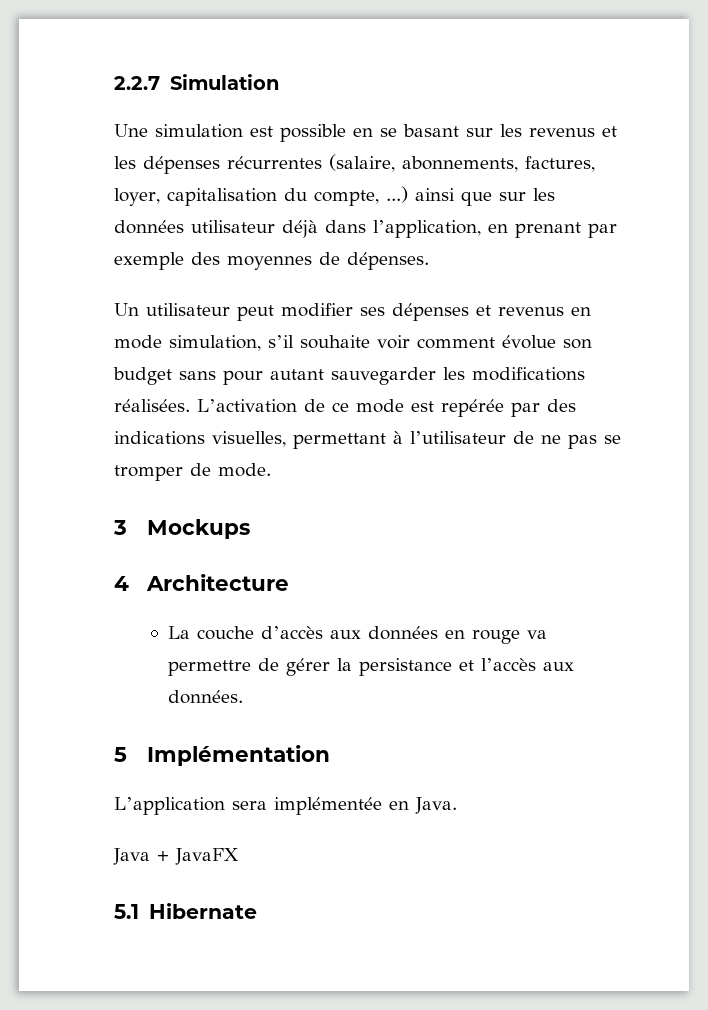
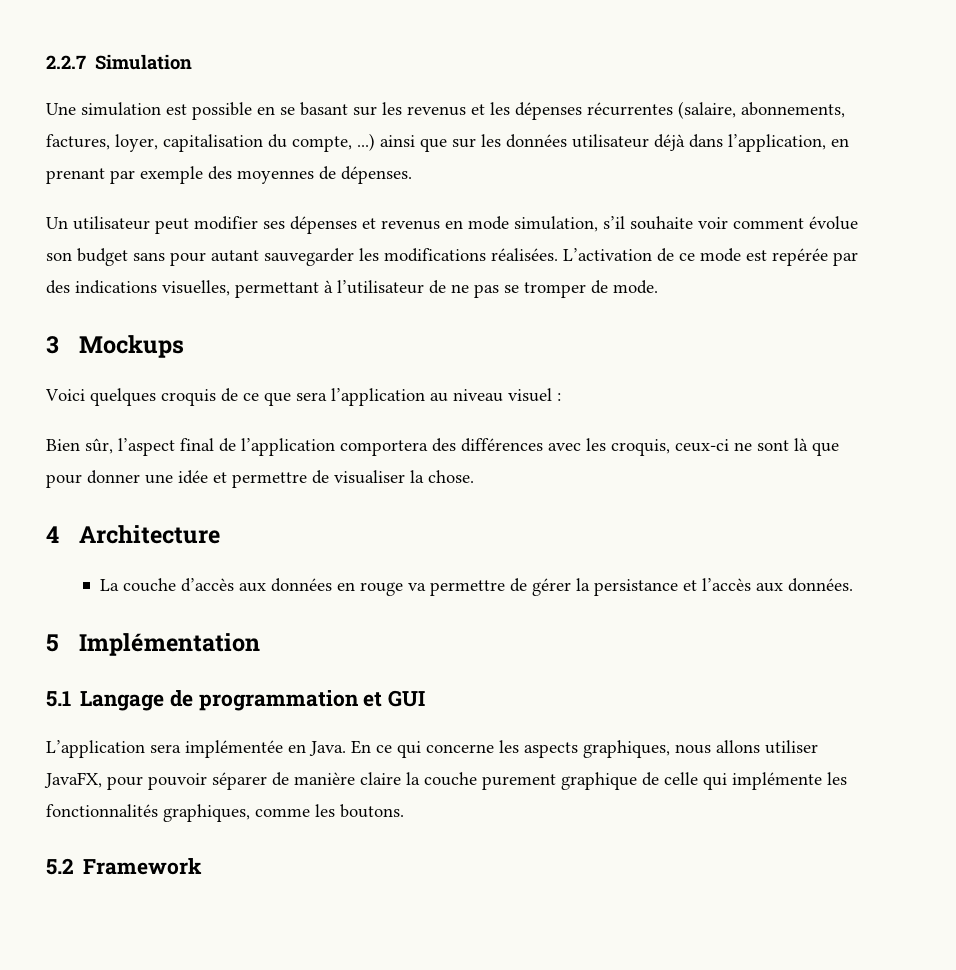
+ Voici quelques croquis de ce que sera l’application au niveau visuel :
+ Bien sûr, l’aspect final de l’application comportera des différences avec les croquis, ceux-ci ne sont là que pour donner une idée et permettre de visualiser la chose.
+ 5.1 Langage de programmation et GUI
- L’application sera implémentée en Java.
- Java + JavaFX
- 5.1 Hibernate
+ L’application sera implémentée en Java. En ce qui concerne les aspects graphiques, nous allons utiliser JavaFX, pour pouvoir séparer de manière claire la couche purement graphique de celle qui implémente les fonctionnalités graphiques, comme les boutons.
+ 5.2 Framework

